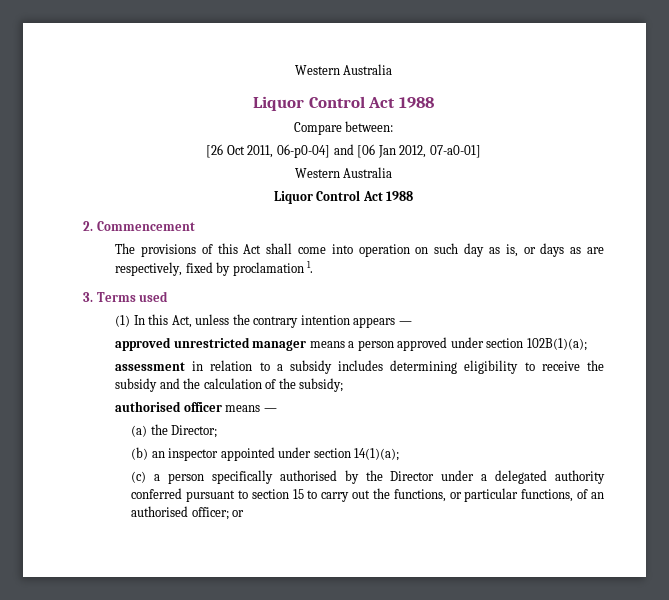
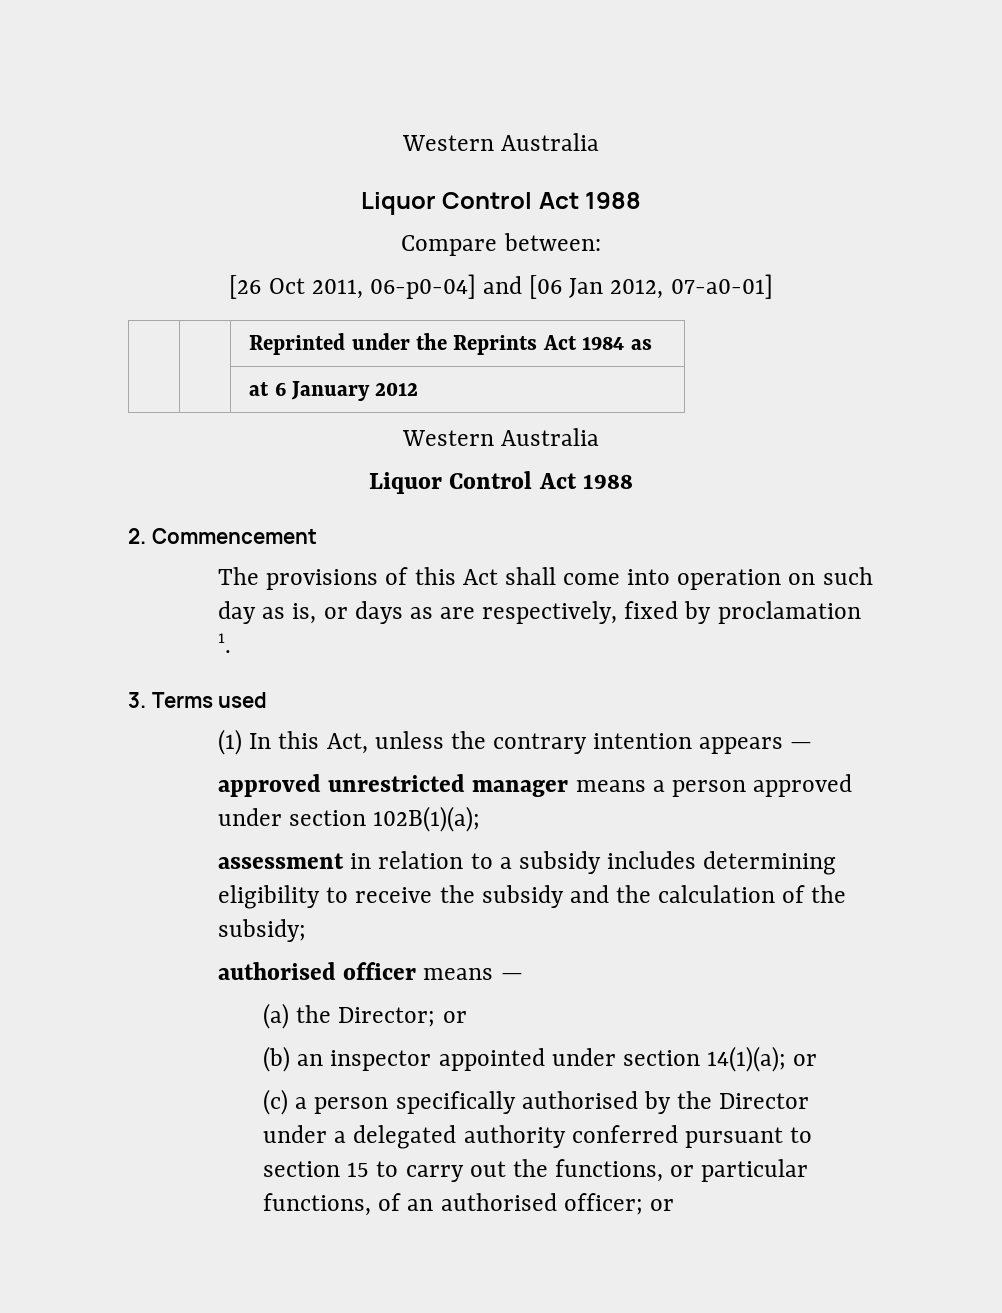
+ | | Reprinted under the Reprints Act 1984 as
+ | | at 6 January 2012
- (a) the Director;
+ (a) the Director; or
- (b) an inspector appointed under section 14(1)(a);
+ (b) an inspector appointed under section 14(1)(a); or

